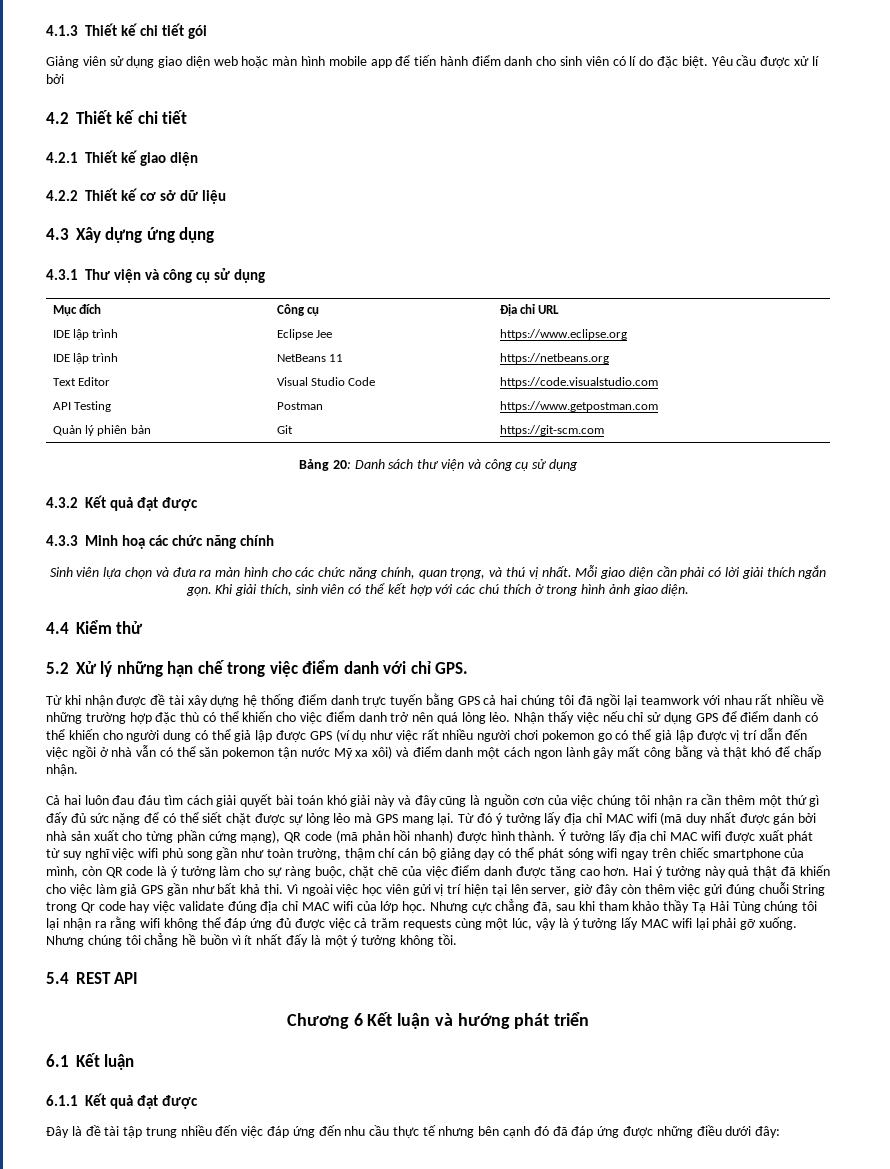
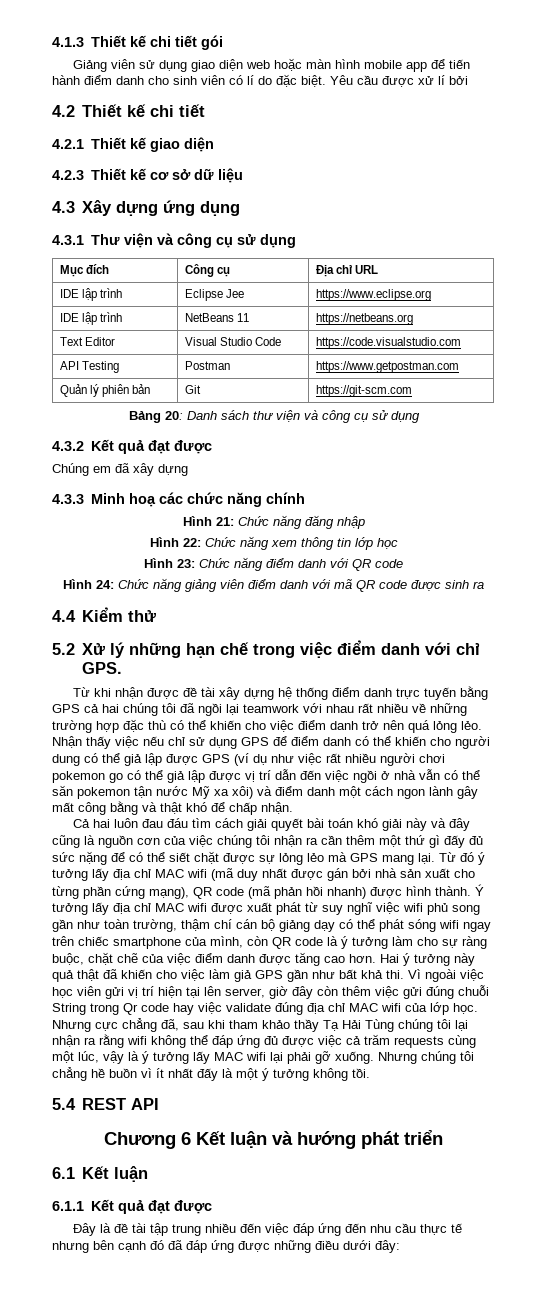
- 4.2.2 Thiết kế cơ sở dữ liệu
+ 4.2.3 Thiết kế cơ sở dữ liệu
+ Chúng em đã xây dựng
- Sinh viên lựa chọn và đưa ra màn hình cho các chức năng chính, quan trọng, và thú vị nhất. Mỗi giao diện cần phải có lời giải thích ngắn gọn. Khi giải thích, sinh viên có thể kết hợp với các chú thích ở trong hình ảnh giao diện.
+ Hình 21: Chức năng đăng nhập
+ Hình 22: Chức năng xem thông tin lớp học
+ Hình 23: Chức năng điểm danh với QR code
+ Hình 24: Chức năng giảng viên điểm danh với mã QR code được sinh ra

